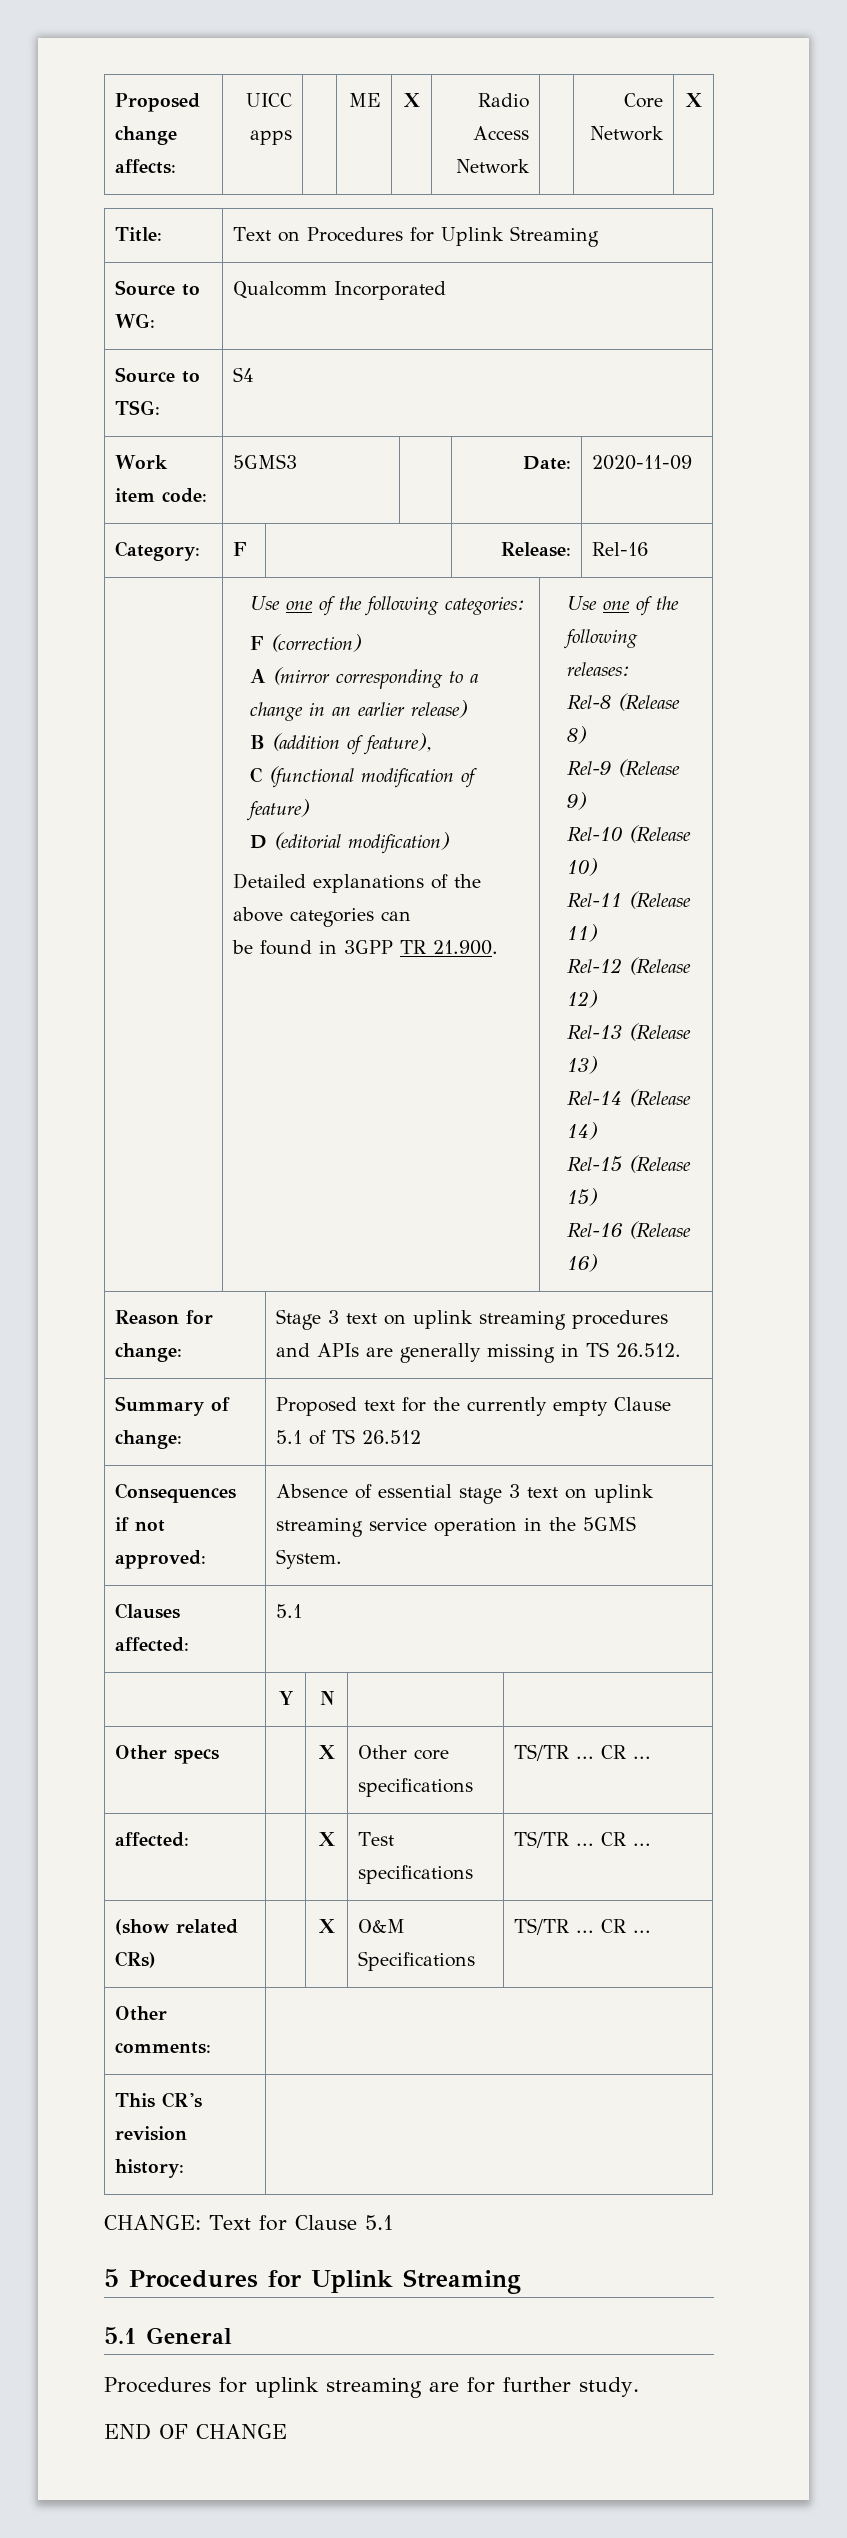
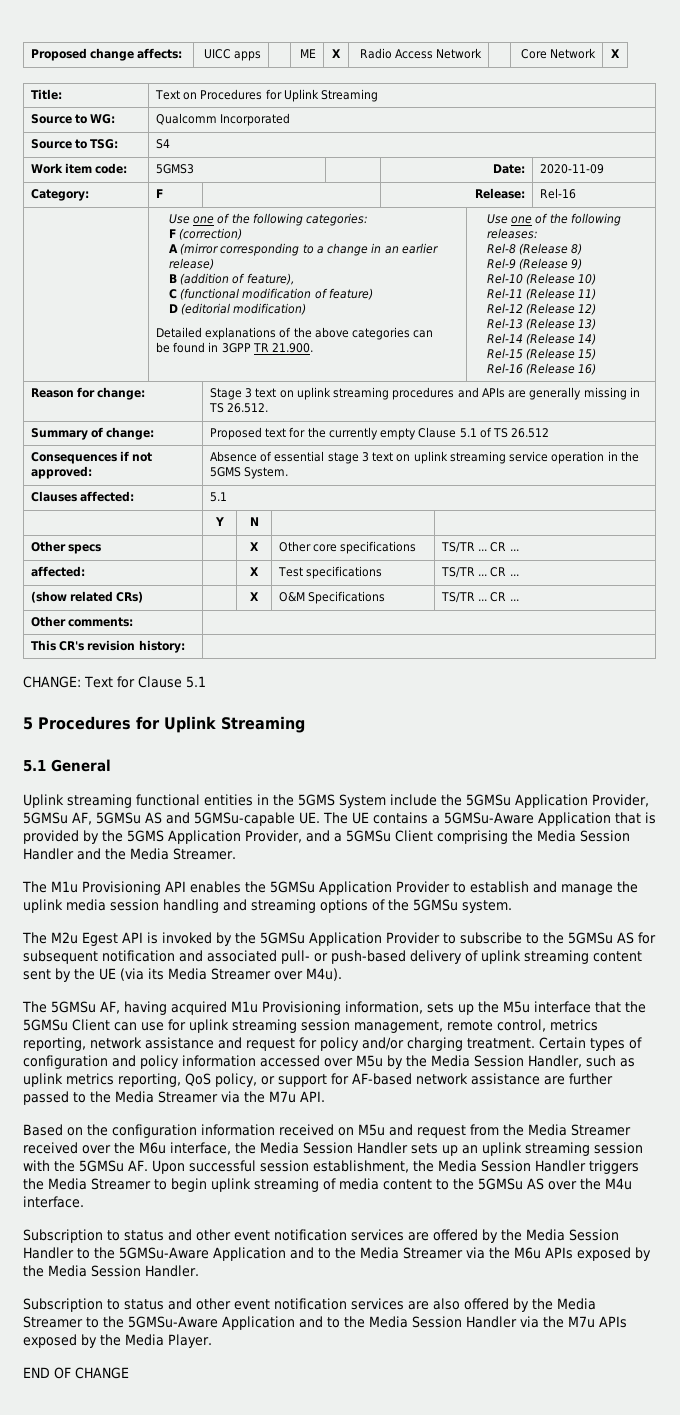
- Procedures for uplink streaming are for further study.
+ Uplink streaming functional entities in the 5GMS System include the 5GMSu Application Provider, 5GMSu AF, 5GMSu AS and 5GMSu-capable UE. The UE contains a 5GMSu-Aware Application that is provided by the 5GMS Application Provider, and a 5GMSu Client comprising the Media Session Handler and the Media Streamer.
+ The M1u Provisioning API enables the 5GMSu Application Provider to establish and manage the uplink media session handling and streaming options of the 5GMSu system.
+ The M2u Egest API is invoked by the 5GMSu Application Provider to subscribe to the 5GMSu AS for subsequent notification and associated pull- or push-based delivery of uplink streaming content sent by the UE (via its Media Streamer over M4u).
+ The 5GMSu AF, having acquired M1u Provisioning information, sets up the M5u interface that the 5GMSu Client can use for uplink streaming session management, remote control, metrics reporting, network assistance and request for policy and/or charging treatment. Certain types of configuration and policy information accessed over M5u by the Media Session Handler, such as uplink metrics reporting, QoS policy, or support for AF-based network assistance are further passed to the Media Streamer via the M7u API.
+ Based on the configuration information received on M5u and request from the Media Streamer received over the M6u interface, the Media Session Handler sets up an uplink streaming session with the 5GMSu AF. Upon successful session establishment, the Media Session Handler triggers the Media Streamer to begin uplink streaming of media content to the 5GMSu AS over the M4u interface.
+ Subscription to status and other event notification services are offered by the Media Session Handler to the 5GMSu-Aware Application and to the Media Streamer via the M6u APIs exposed by the Media Session Handler.
+ Subscription to status and other event notification services are also offered by the Media Streamer to the 5GMSu-Aware Application and to the Media Session Handler via the M7u APIs exposed by the Media Player.

